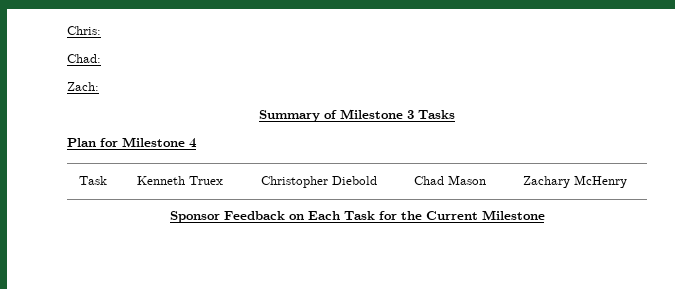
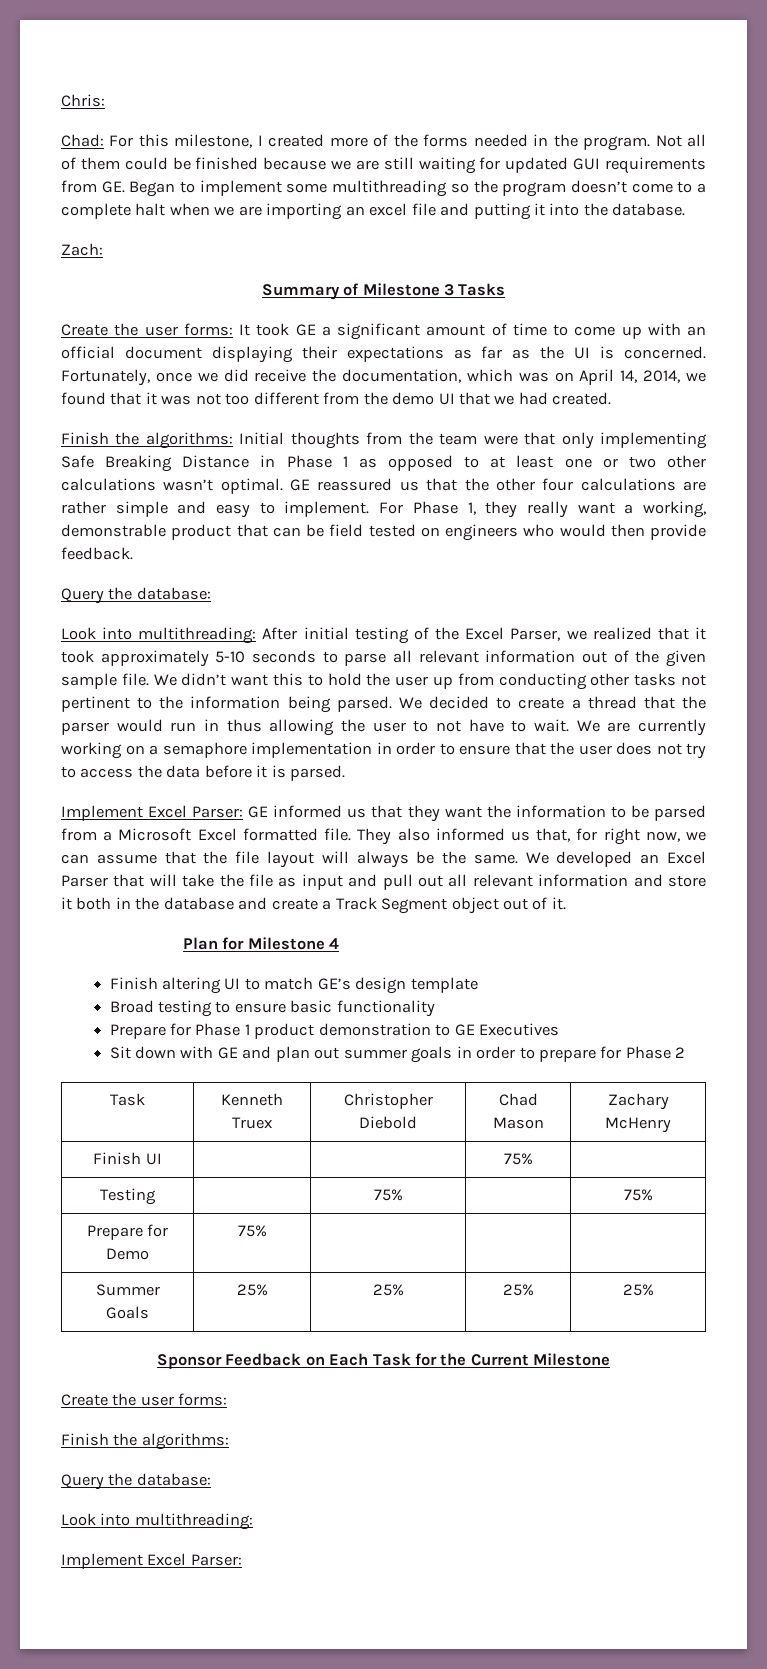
- Chad:
+ Chad: For this milestone, I created more of the forms needed in the program. Not all of them could be finished because we are still waiting for updated GUI requirements from GE. Began to implement some multithreading so the program doesn’t come to a complete halt when we are importing an excel file and putting it into the database.
+ Create the user forms: It took GE a significant amount of time to come up with an official document displaying their expectations as far as the UI is concerned. Fortunately, once we did receive the documentation, which was on April 14, 2014, we found that it was not too different from the demo UI that we had created.
+ Finish the algorithms: Initial thoughts from the team were that only implementing Safe Breaking Distance in Phase 1 as opposed to at least one or two other calculations wasn’t optimal. GE reassured us that the other four calculations are rather simple and easy to implement. For Phase 1, they really want a working, demonstrable product that can be field tested on engineers who would then provide feedback.
+ Query the database:
+ Look into multithreading: After initial testing of the Excel Parser, we realized that it took approximately 5-10 seconds to parse all relevant information out of the given sample file. We didn’t want this to hold the user up from conducting other tasks not pertinent to the information being parsed. We decided to create a thread that the parser would run in thus allowing the user to not have to wait. We are currently working on a semaphore implementation in order to ensure that the user does not try to access the data before it is parsed.
+ Implement Excel Parser: GE informed us that they want the information to be parsed from a Microsoft Excel formatted file. They also informed us that, for right now, we can assume that the file layout will always be the same. We developed an Excel Parser that will take the file as input and pull out all relevant information and store it both in the database and create a Track Segment object out of it.
  Plan for Milestone 4
+ Finish altering UI to match GE’s design template
+ Broad testing to ensure basic functionality
+ Prepare for Phase 1 product demonstration to GE Executives
+ Sit down with GE and plan out summer goals in order to prepare for Phase 2
+ Finish UI | | | 75% |
+ Testing | | 75% | | 75%
+ Prepare for Demo | 75% | | |
+ Summer Goals | 25% | 25% | 25% | 25%
  Sponsor Feedback on Each Task for the Current Milestone
+ Create the user forms:
+ Finish the algorithms:
+ Query the database:
+ Look into multithreading:
+ Implement Excel Parser:

